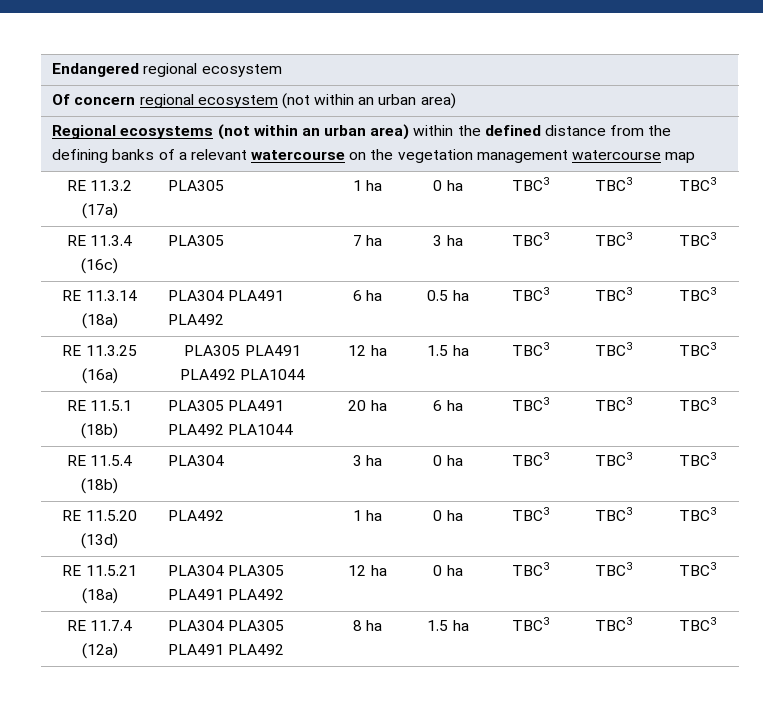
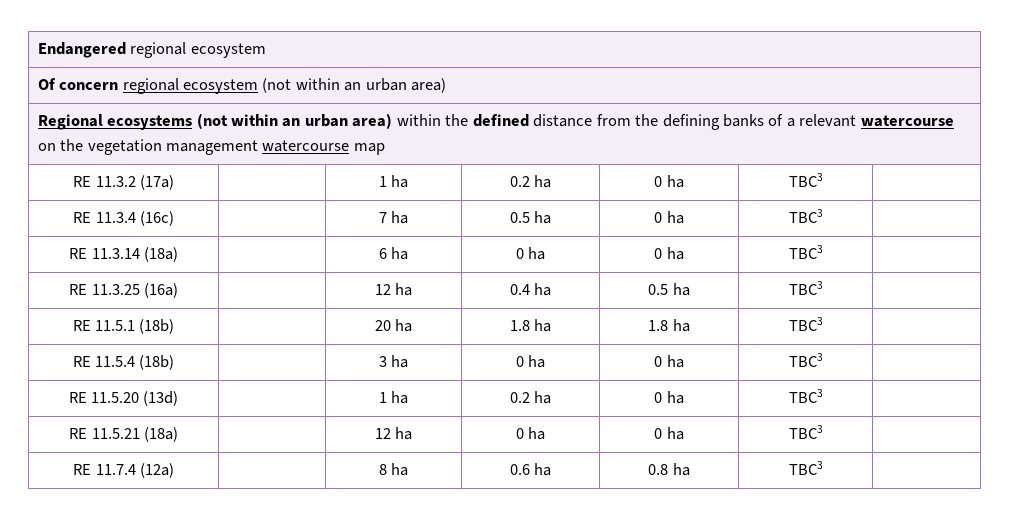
- RE 11.3.2 (17a) | PLA305 | 1 ha | 0 ha | TBC3 | TBC3 | TBC3
+ RE 11.3.2 (17a) | | 1 ha | 0.2 ha | 0 ha | TBC3 |
- RE 11.3.4 (16c) | PLA305 | 7 ha | 3 ha | TBC3 | TBC3 | TBC3
+ RE 11.3.4 (16c) | | 7 ha | 0.5 ha | 0 ha | TBC3 |
- RE 11.3.14 (18a) | PLA304 PLA491 PLA492 | 6 ha | 0.5 ha | TBC3 | TBC3 | TBC3
- RE 11.3.25 (16a) | PLA305 PLA491 PLA492 PLA1044 | 12 ha | 1.5 ha | TBC3 | TBC3 | TBC3
+ RE 11.3.14 (18a) | | 6 ha | 0 ha | 0 ha | TBC3 |
+ RE 11.3.25 (16a) | | 12 ha | 0.4 ha | 0.5 ha | TBC3 |
- RE 11.5.1 (18b) | PLA305 PLA491 PLA492 PLA1044 | 20 ha | 6 ha | TBC3 | TBC3 | TBC3
+ RE 11.5.1 (18b) | | 20 ha | 1.8 ha | 1.8 ha | TBC3 |
- RE 11.5.4 (18b) | PLA304 | 3 ha | 0 ha | TBC3 | TBC3 | TBC3
+ RE 11.5.4 (18b) | | 3 ha | 0 ha | 0 ha | TBC3 |
- RE 11.5.20 (13d) | PLA492 | 1 ha | 0 ha | TBC3 | TBC3 | TBC3
+ RE 11.5.20 (13d) | | 1 ha | 0.2 ha | 0 ha | TBC3 |
- RE 11.5.21 (18a) | PLA304 PLA305 PLA491 PLA492 | 12 ha | 0 ha | TBC3 | TBC3 | TBC3
+ RE 11.5.21 (18a) | | 12 ha | 0 ha | 0 ha | TBC3 |
- RE 11.7.4 (12a) | PLA304 PLA305 PLA491 PLA492 | 8 ha | 1.5 ha | TBC3 | TBC3 | TBC3
+ RE 11.7.4 (12a) | | 8 ha | 0.6 ha | 0.8 ha | TBC3 |

